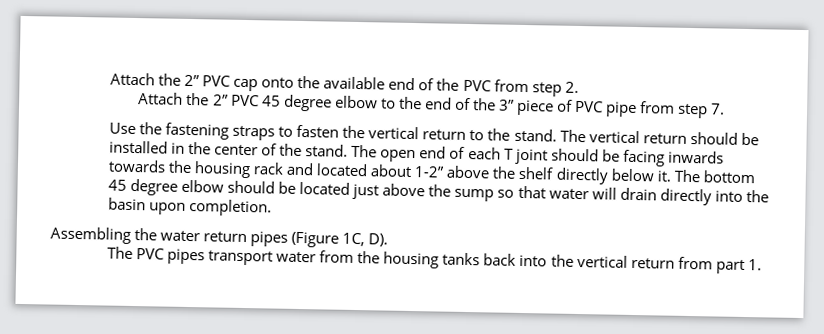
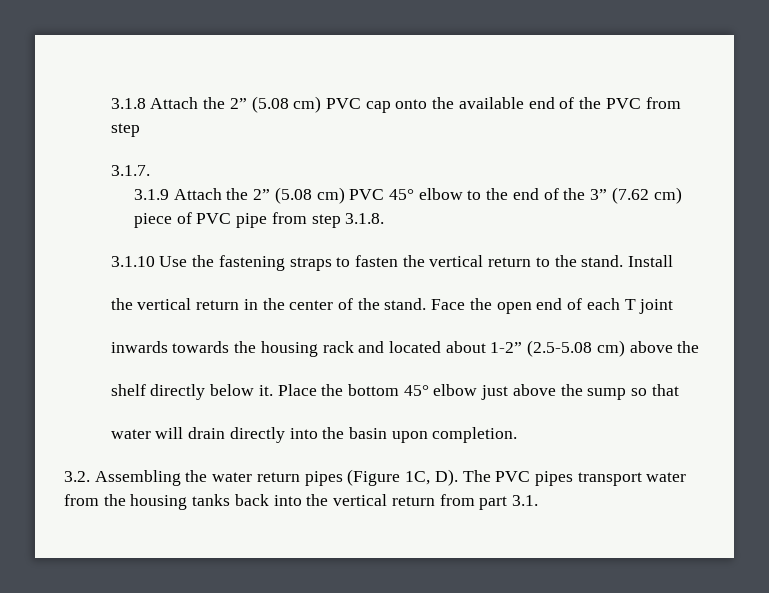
- Attach the 2” PVC cap onto the available end of the PVC from step 2.
- Attach the 2” PVC 45 degree elbow to the end of the 3” piece of PVC pipe from step 7.
- Use the fastening straps to fasten the vertical return to the stand.
+ 3.1.8 Attach the 2” (5.08 cm) PVC cap onto the available end of the PVC from step
+ 3.1.7.
+ 3.1.9 Attach the 2” (5.08 cm) PVC 45° elbow to the end of the 3” (7.62 cm) piece of PVC pipe from step 3.1.8.
+ 3.1.10 Use the fastening straps to fasten the vertical return to the stand.
- The vertical return should be installed in the center of the stand.
+ Install
+ the vertical return in the center of the stand.
- The open end of each T joint should be facing inwards towards the housing rack and located about 1-2” above the shelf directly below it.
+ Face the open end of each T joint
+ inwards towards the housing rack and located about 1-2” (2.5-5.08 cm) above the
+ shelf directly below it.
- The bottom 45 degree elbow should be located just above the sump so that water will drain directly into the basin upon completion.
+ Place the bottom 45° elbow just above the sump so that
+ water will drain directly into the basin upon completion.
- Assembling the water return pipes (Figure 1C, D).
- The PVC pipes transport water from the housing tanks back into the vertical return from part 1.
+ 3.2. Assembling the water return pipes (Figure 1C, D). The PVC pipes transport water from the housing tanks back into the vertical return from part 3.1.

